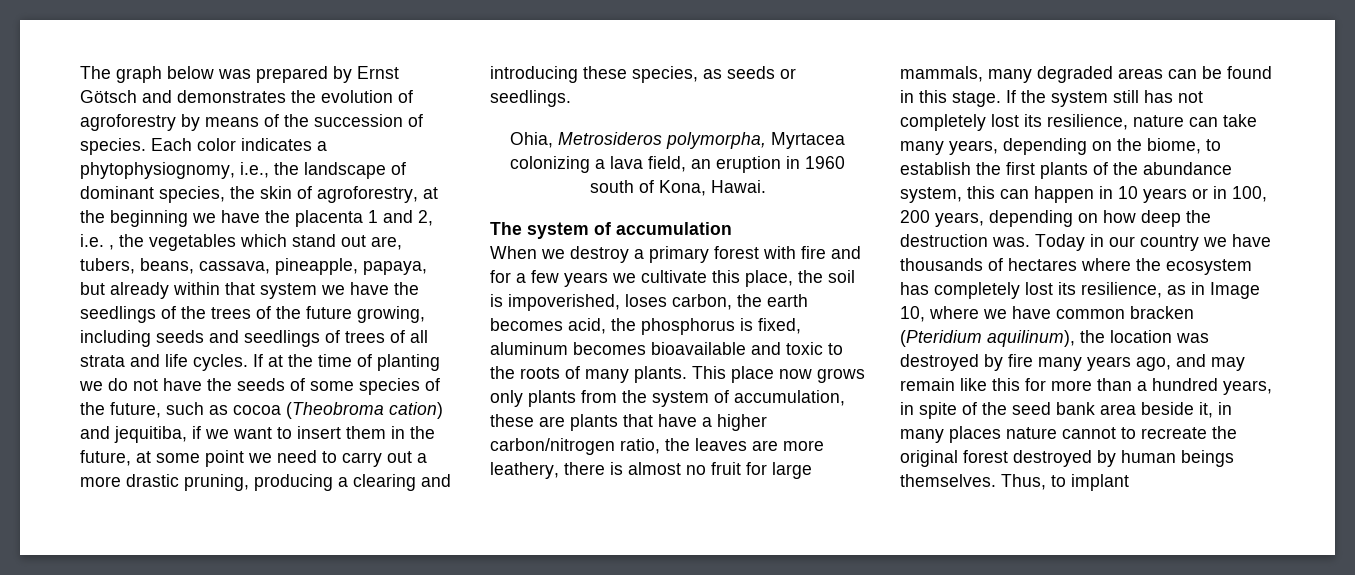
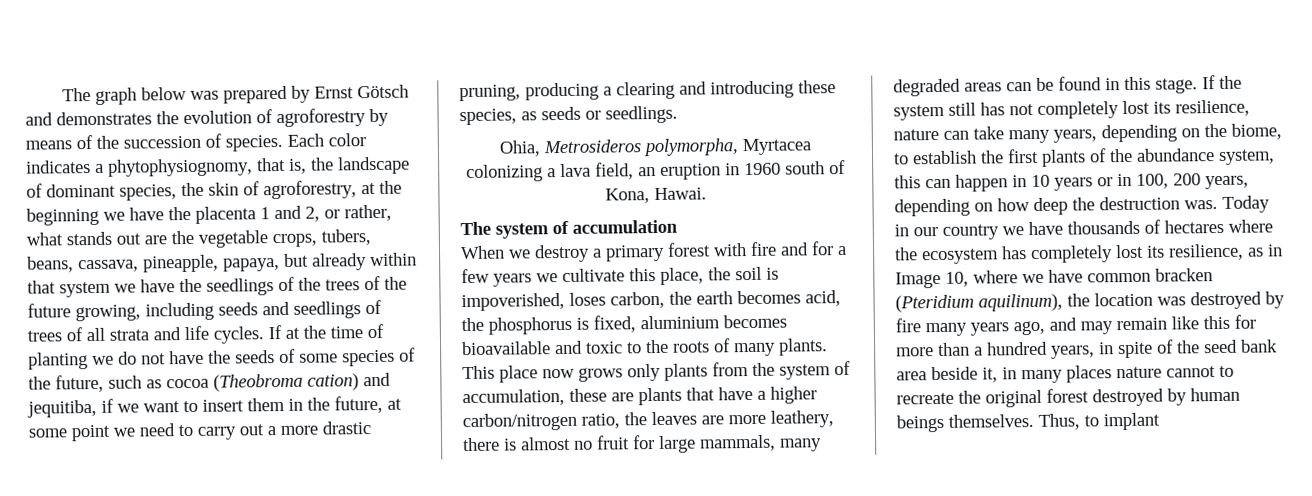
- Each color indicates a phytophysiognomy, i.e., the landscape of dominant species, the skin of agroforestry, at the beginning we have the placenta 1 and 2, i.e. , the vegetables which stand out are, tubers, beans, cassava, pineapple, papaya, but already within that system we have the seedlings of the trees of the future growing, including seeds and seedlings of trees of all strata and life cycles.
+ Each color indicates a phytophysiognomy, that is, the landscape of dominant species, the skin of agroforestry, at the beginning we have the placenta 1 and 2, or rather, what stands out are the vegetable crops, tubers, beans, cassava, pineapple, papaya, but already within that system we have the seedlings of the trees of the future growing, including seeds and seedlings of trees of all strata and life cycles.
- When we destroy a primary forest with fire and for a few years we cultivate this place, the soil is impoverished, loses carbon, the earth becomes acid, the phosphorus is fixed, aluminum becomes bioavailable and toxic to the roots of many plants.
+ When we destroy a primary forest with fire and for a few years we cultivate this place, the soil is impoverished, loses carbon, the earth becomes acid, the phosphorus is fixed, aluminium becomes bioavailable and toxic to the roots of many plants.

